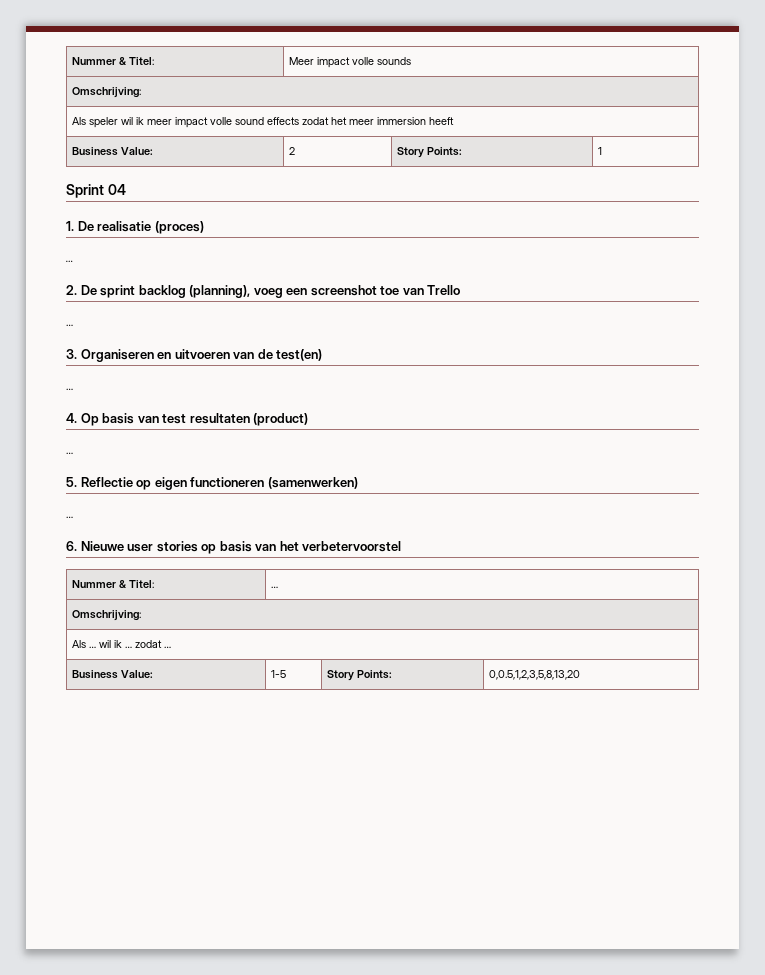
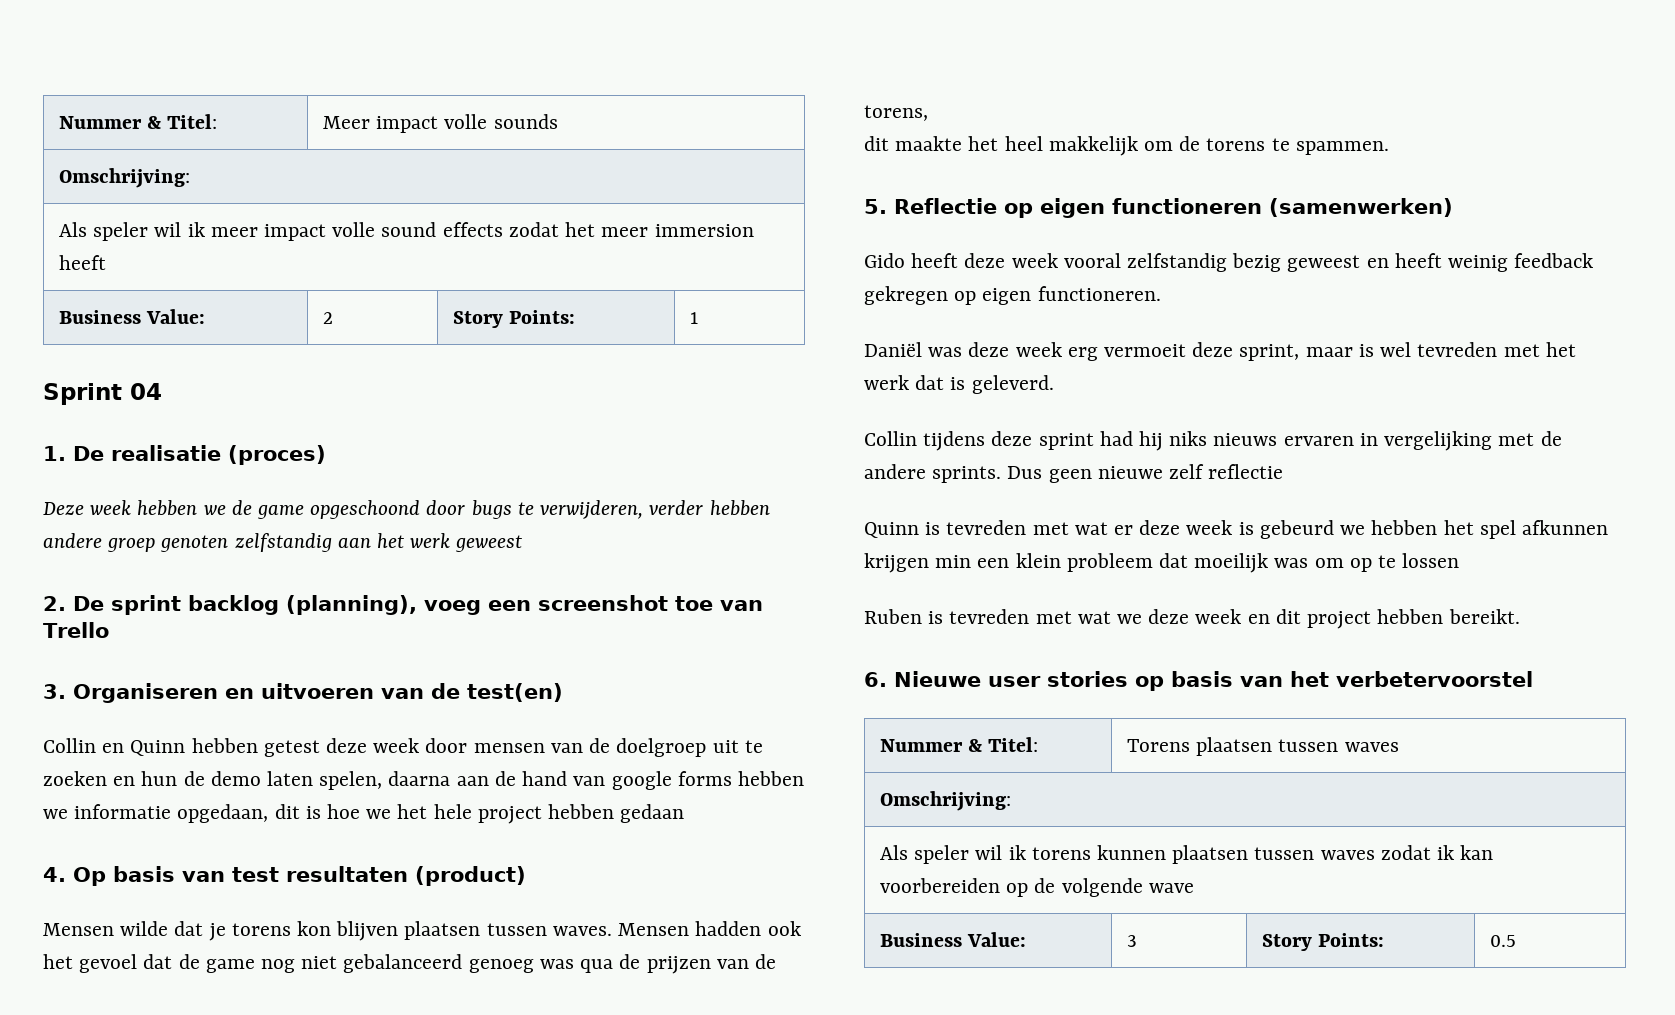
  1. De realisatie (proces)
- …
+ Deze week hebben we de game opgeschoond door bugs te verwijderen, verder hebben andere groep genoten zelfstandig aan het werk geweest
  2. De sprint backlog (planning), voeg een screenshot toe van Trello
- …
  3. Organiseren en uitvoeren van de test(en)
- …
+ Collin en Quinn hebben getest deze week door mensen van de doelgroep uit te zoeken en hun de demo laten spelen, daarna aan de hand van google forms hebben we informatie opgedaan, dit is hoe we het hele project hebben gedaan
  4. Op basis van test resultaten (product)
- …
+ Mensen wilde dat je torens kon blijven plaatsen tussen waves. Mensen hadden ook het gevoel dat de game nog niet gebalanceerd genoeg was qua de prijzen van de torens,
+ dit maakte het heel makkelijk om de torens te spammen.
  5. Reflectie op eigen functioneren (samenwerken)
- …
+ Gido heeft deze week vooral zelfstandig bezig geweest en heeft weinig feedback gekregen op eigen functioneren.
+ Daniël was deze week erg vermoeit deze sprint, maar is wel tevreden met het werk dat is geleverd.
+ Collin tijdens deze sprint had hij niks nieuws ervaren in vergelijking met de andere sprints. Dus geen nieuwe zelf reflectie
+ Quinn is tevreden met wat er deze week is gebeurd we hebben het spel afkunnen krijgen min een klein probleem dat moeilijk was om op te lossen
+ Ruben is tevreden met wat we deze week en dit project hebben bereikt.
- Nummer & Titel: | …
+ Nummer & Titel: | Torens plaatsen tussen waves
  Omschrijving:
- Als … wil ik … zodat …
- Business Value: | 1-5 | Story Points: | 0,0.5,1,2,3,5,8,13,20
+ Als speler wil ik torens kunnen plaatsen tussen waves zodat ik kan voorbereiden op de volgende wave
+ Business Value: | 3 | Story Points: | 0.5

